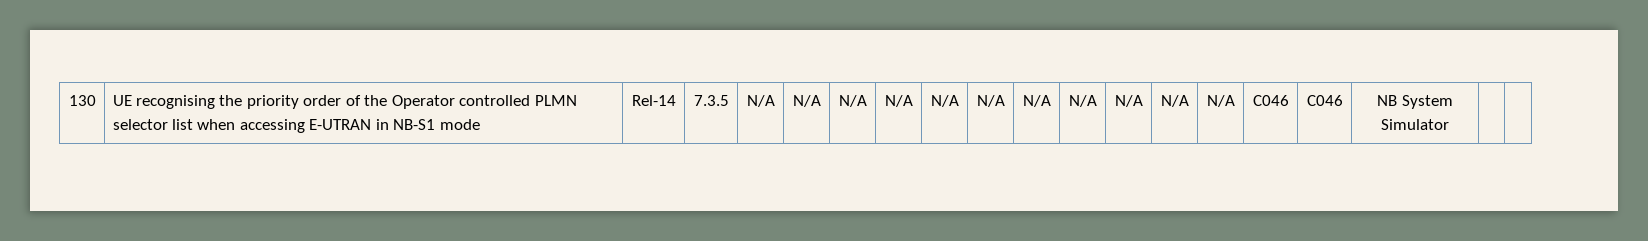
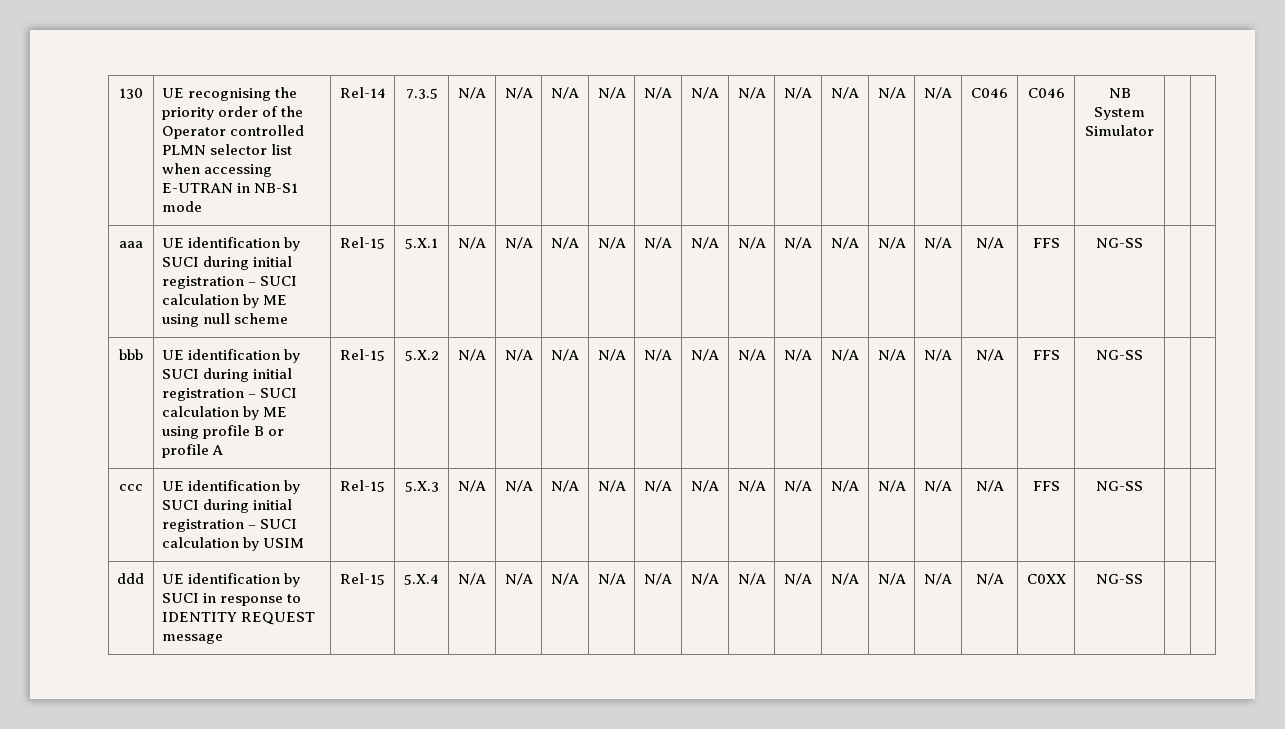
+ aaa | UE identification by SUCI during initial registration – SUCI calculation by ME using null scheme | Rel-15 | 5.X.1 | N/A | N/A | N/A | N/A | N/A | N/A | N/A | N/A | N/A | N/A | N/A | N/A | FFS | NG-SS | |
+ bbb | UE identification by SUCI during initial registration – SUCI calculation by ME using profile B or profile A | Rel-15 | 5.X.2 | N/A | N/A | N/A | N/A | N/A | N/A | N/A | N/A | N/A | N/A | N/A | N/A | FFS | NG-SS | |
+ ccc | UE identification by SUCI during initial registration – SUCI calculation by USIM | Rel-15 | 5.X.3 | N/A | N/A | N/A | N/A | N/A | N/A | N/A | N/A | N/A | N/A | N/A | N/A | FFS | NG-SS | |
+ ddd | UE identification by SUCI in response to IDENTITY REQUEST message | Rel-15 | 5.X.4 | N/A | N/A | N/A | N/A | N/A | N/A | N/A | N/A | N/A | N/A | N/A | N/A | C0XX | NG-SS | |

